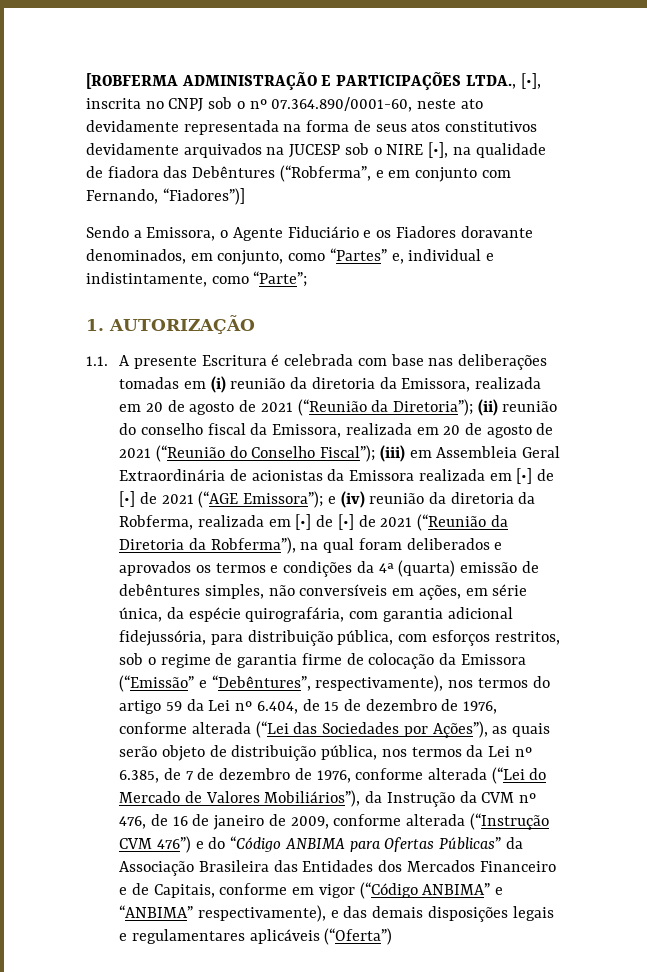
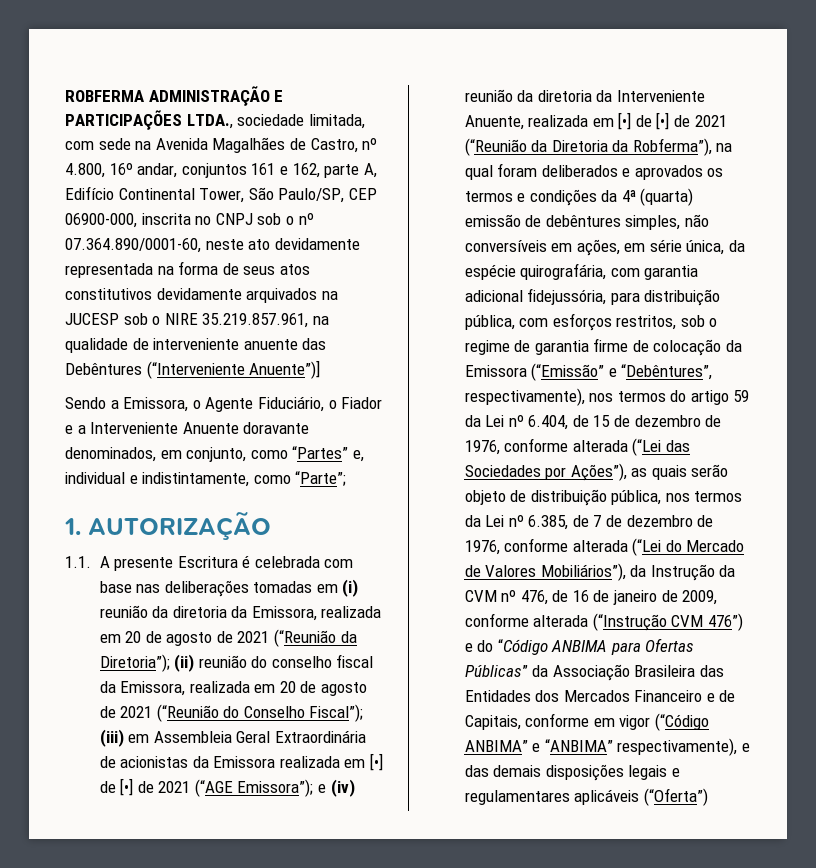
- [ROBFERMA ADMINISTRAÇÃO E PARTICIPAÇÕES LTDA., [•], inscrita no CNPJ sob o nº 07.364.890/0001-60, neste ato devidamente representada na forma de seus atos constitutivos devidamente arquivados na JUCESP sob o NIRE [•], na qualidade de fiadora das Debêntures (“Robferma”, e em conjunto com Fernando, “Fiadores”)]
+ ROBFERMA ADMINISTRAÇÃO E PARTICIPAÇÕES LTDA., sociedade limitada, com sede na Avenida Magalhães de Castro, nº 4.800, 16º andar, conjuntos 161 e 162, parte A, Edifício Continental Tower, São Paulo/SP, CEP 06900-000, inscrita no CNPJ sob o nº 07.364.890/0001-60, neste ato devidamente representada na forma de seus atos constitutivos devidamente arquivados na JUCESP sob o NIRE 35.219.857.961, na qualidade de interveniente anuente das Debêntures (“Interveniente Anuente”)]
- Sendo a Emissora, o Agente Fiduciário e os Fiadores doravante denominados, em conjunto, como “Partes” e, individual e indistintamente, como “Parte”;
+ Sendo a Emissora, o Agente Fiduciário, o Fiador e a Interveniente Anuente doravante denominados, em conjunto, como “Partes” e, individual e indistintamente, como “Parte”;
- e (iv) reunião da diretoria da Robferma, realizada em [•] de [•] de 2021 (“Reunião da Diretoria da Robferma”), na qual foram deliberados e aprovados os termos e condições da 4ª (quarta) emissão de debêntures simples, não conversíveis em ações, em série única, da espécie quirografária, com garantia adicional fidejussória, para distribuição pública, com esforços restritos, sob o regime de garantia firme de colocação da Emissora (“Emissão” e “Debêntures”, respectivamente), nos termos do artigo 59 da Lei nº 6.404, de 15 de dezembro de 1976, conforme alterada (“Lei das Sociedades por Ações”), as quais serão objeto de distribuição pública, nos termos da Lei nº 6.385, de 7 de dezembro de 1976, conforme alterada (“Lei do Mercado de Valores Mobiliários”), da Instrução da CVM nº 476, de 16 de janeiro de 2009, conforme alterada (“Instrução CVM 476”) e do “Código ANBIMA para Ofertas Públicas” da Associação Brasileira das Entidades dos Mercados Financeiro e de Capitais, conforme em vigor (“Código ANBIMA” e “ANBIMA” respectivamente), e das demais disposições legais e regulamentares aplicáveis (“Oferta”)
+ e (iv) reunião da diretoria da Interveniente Anuente, realizada em [•] de [•] de 2021 (“Reunião da Diretoria da Robferma”), na qual foram deliberados e aprovados os termos e condições da 4ª (quarta) emissão de debêntures simples, não conversíveis em ações, em série única, da espécie quirografária, com garantia adicional fidejussória, para distribuição pública, com esforços restritos, sob o regime de garantia firme de colocação da Emissora (“Emissão” e “Debêntures”, respectivamente), nos termos do artigo 59 da Lei nº 6.404, de 15 de dezembro de 1976, conforme alterada (“Lei das Sociedades por Ações”), as quais serão objeto de distribuição pública, nos termos da Lei nº 6.385, de 7 de dezembro de 1976, conforme alterada (“Lei do Mercado de Valores Mobiliários”), da Instrução da CVM nº 476, de 16 de janeiro de 2009, conforme alterada (“Instrução CVM 476”) e do “Código ANBIMA para Ofertas Públicas” da Associação Brasileira das Entidades dos Mercados Financeiro e de Capitais, conforme em vigor (“Código ANBIMA” e “ANBIMA” respectivamente), e das demais disposições legais e regulamentares aplicáveis (“Oferta”)

